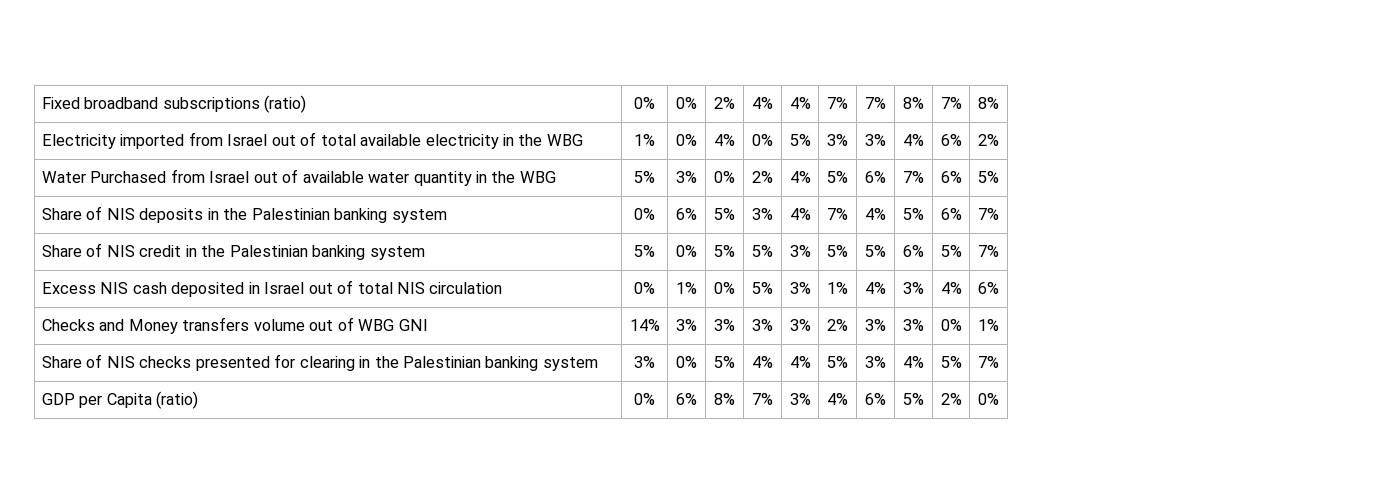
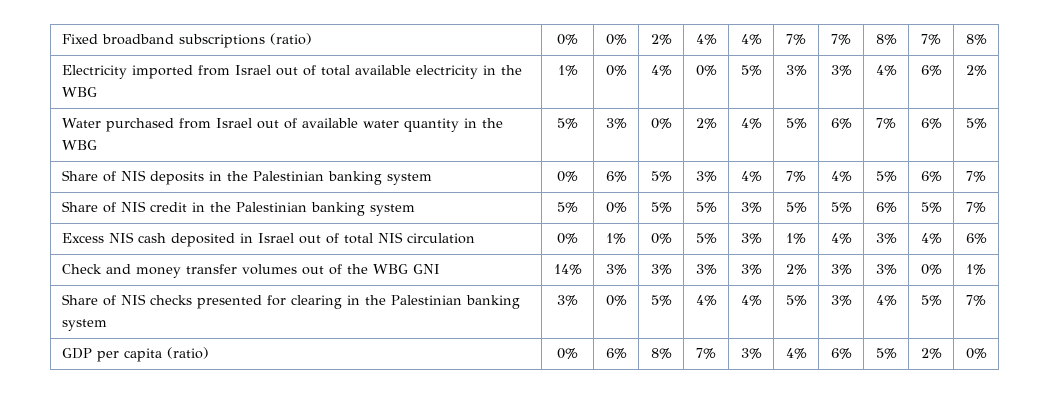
- Water Purchased from Israel out of available water quantity in the WBG | 5% | 3% | 0% | 2% | 4% | 5% | 6% | 7% | 6% | 5%
+ Water purchased from Israel out of available water quantity in the WBG | 5% | 3% | 0% | 2% | 4% | 5% | 6% | 7% | 6% | 5%
- Checks and Money transfers volume out of WBG GNI | 14% | 3% | 3% | 3% | 3% | 2% | 3% | 3% | 0% | 1%
+ Check and money transfer volumes out of the WBG GNI | 14% | 3% | 3% | 3% | 3% | 2% | 3% | 3% | 0% | 1%
- GDP per Capita (ratio) | 0% | 6% | 8% | 7% | 3% | 4% | 6% | 5% | 2% | 0%
+ GDP per capita (ratio) | 0% | 6% | 8% | 7% | 3% | 4% | 6% | 5% | 2% | 0%

